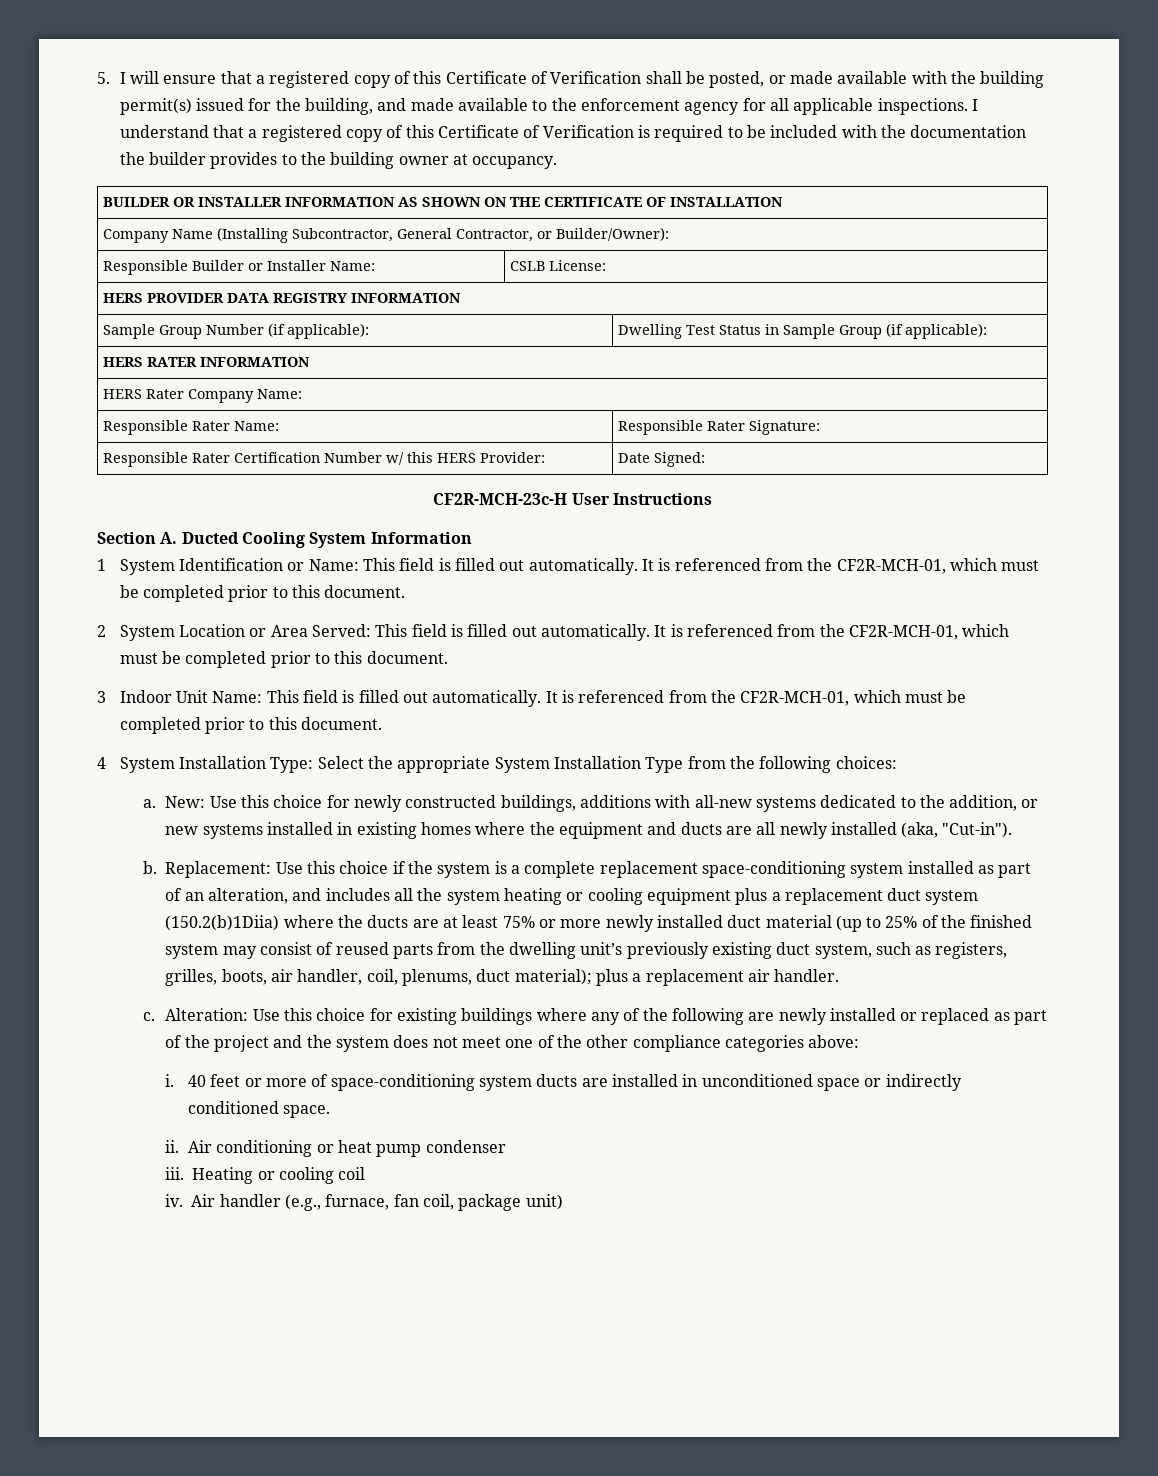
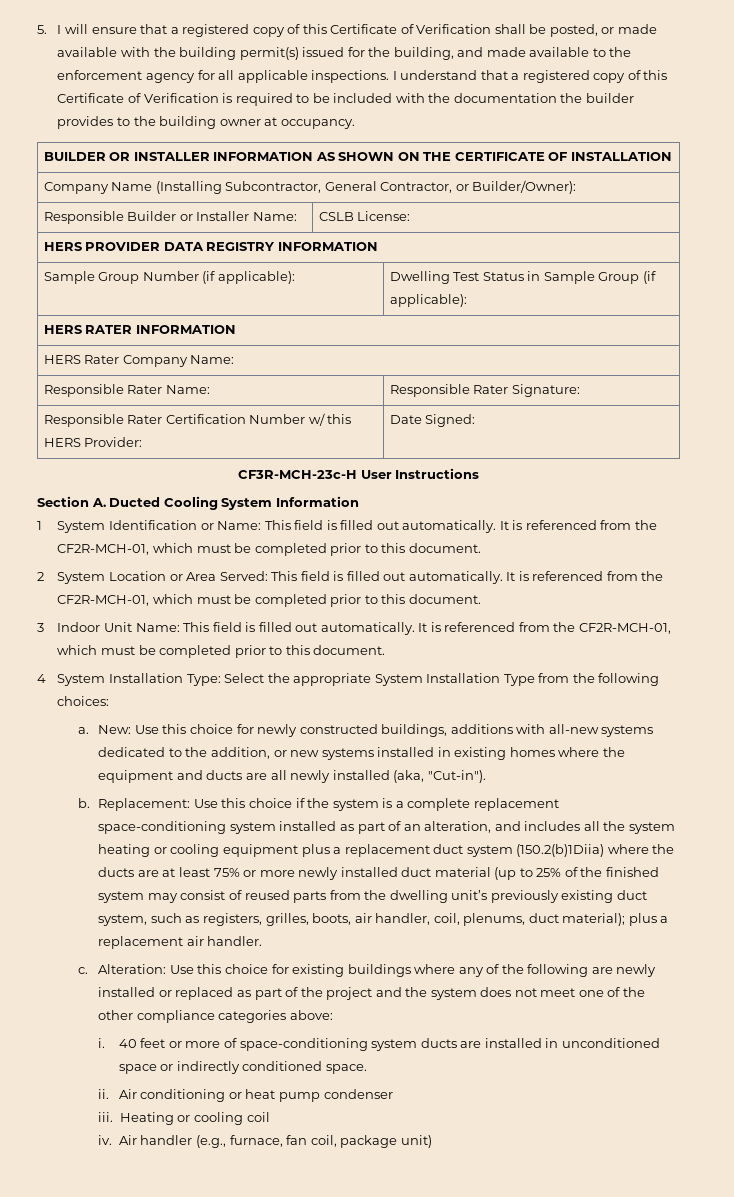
- CF2R-MCH-23c-H User Instructions
+ CF3R-MCH-23c-H User Instructions

